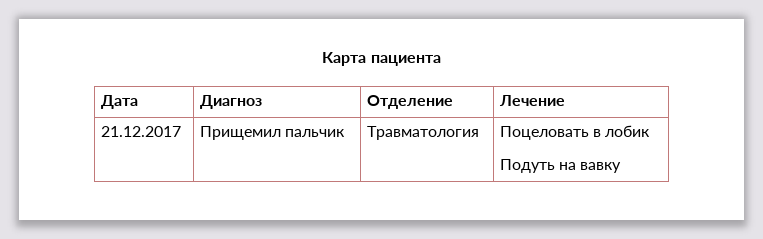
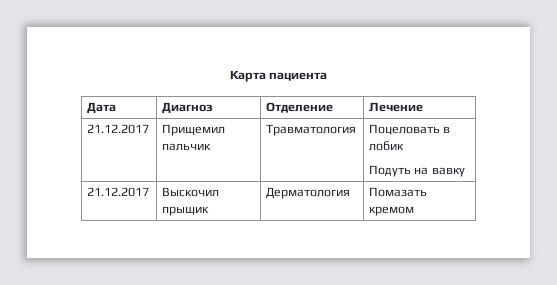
+ 21.12.2017 | Выскочил прыщик | Дерматология | Помазать кремом

